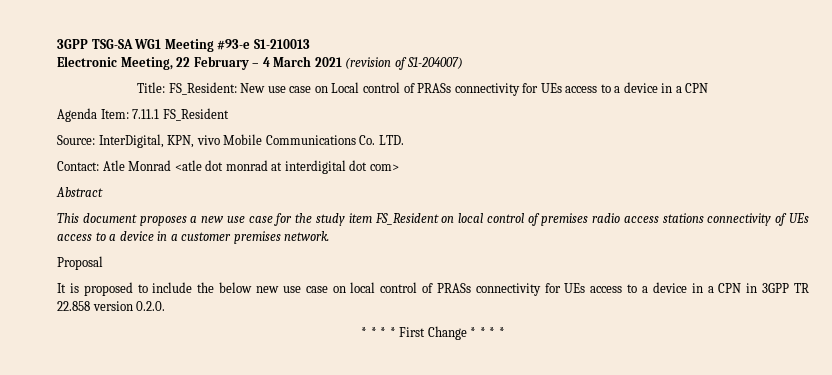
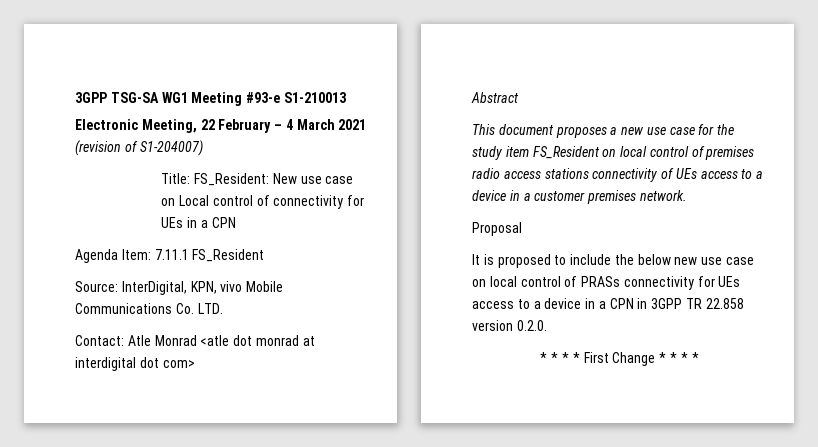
- Title: FS_Resident: New use case on Local control of PRASs connectivity for UEs access to a device in a CPN
+ Title: FS_Resident: New use case on Local control of connectivity for UEs in a CPN

